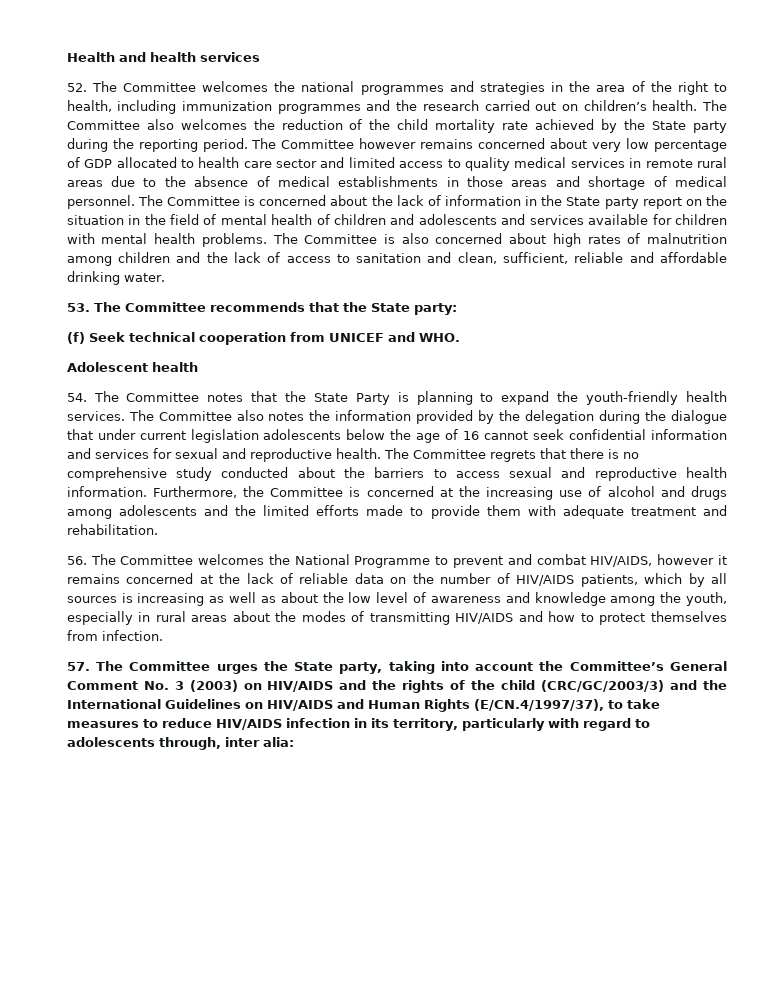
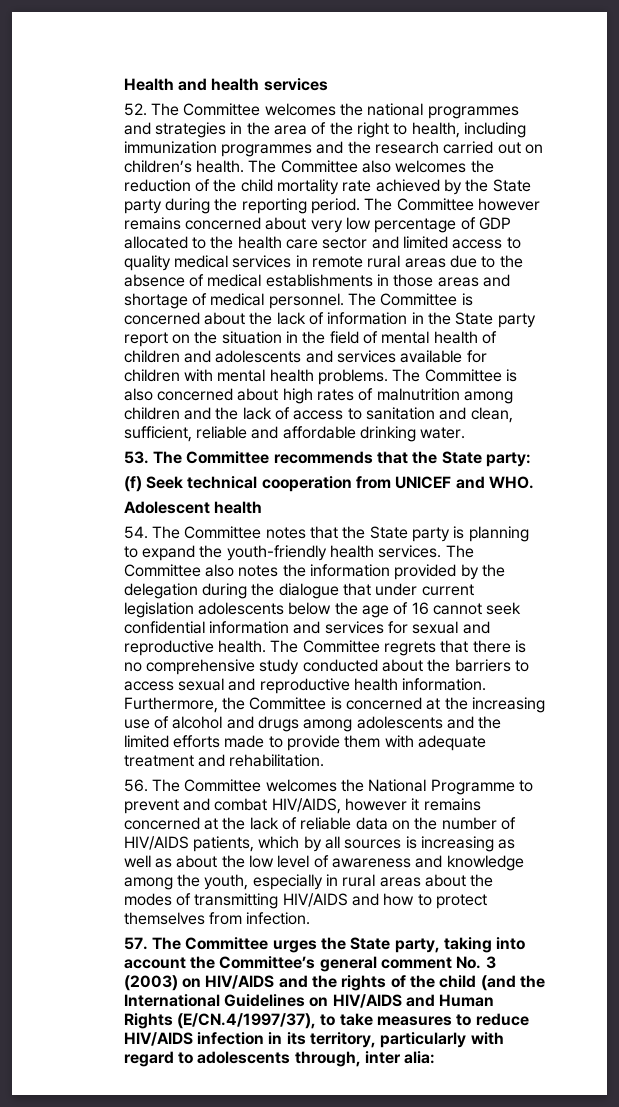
- The Committee however remains concerned about very low percentage of GDP allocated to health care sector and limited access to quality medical services in remote rural areas due to the absence of medical establishments in those areas and shortage of medical personnel.
+ The Committee however remains concerned about very low percentage of GDP allocated to the health care sector and limited access to quality medical services in remote rural areas due to the absence of medical establishments in those areas and shortage of medical personnel.
- 54. The Committee notes that the State Party is planning to expand the youth-friendly health services.
+ 54. The Committee notes that the State party is planning to expand the youth-friendly health services.
- 57. The Committee urges the State party, taking into account the Committee’s General Comment No. 3 (2003) on HIV/AIDS and the rights of the child (CRC/GC/2003/3) and the International Guidelines on HIV/AIDS and Human Rights (E/CN.4/1997/37), to take measures to reduce HIV/AIDS infection in its territory, particularly with regard to adolescents through, inter alia:
+ 57. The Committee urges the State party, taking into account the Committee’s general comment No. 3 (2003) on HIV/AIDS and the rights of the child (and the International Guidelines on HIV/AIDS and Human Rights (E/CN.4/1997/37), to take measures to reduce HIV/AIDS infection in its territory, particularly with regard to adolescents through, inter alia:

